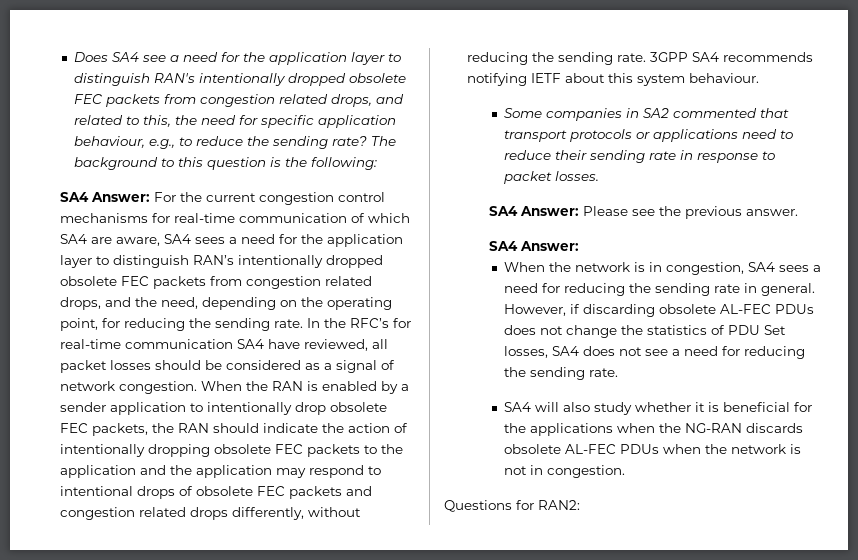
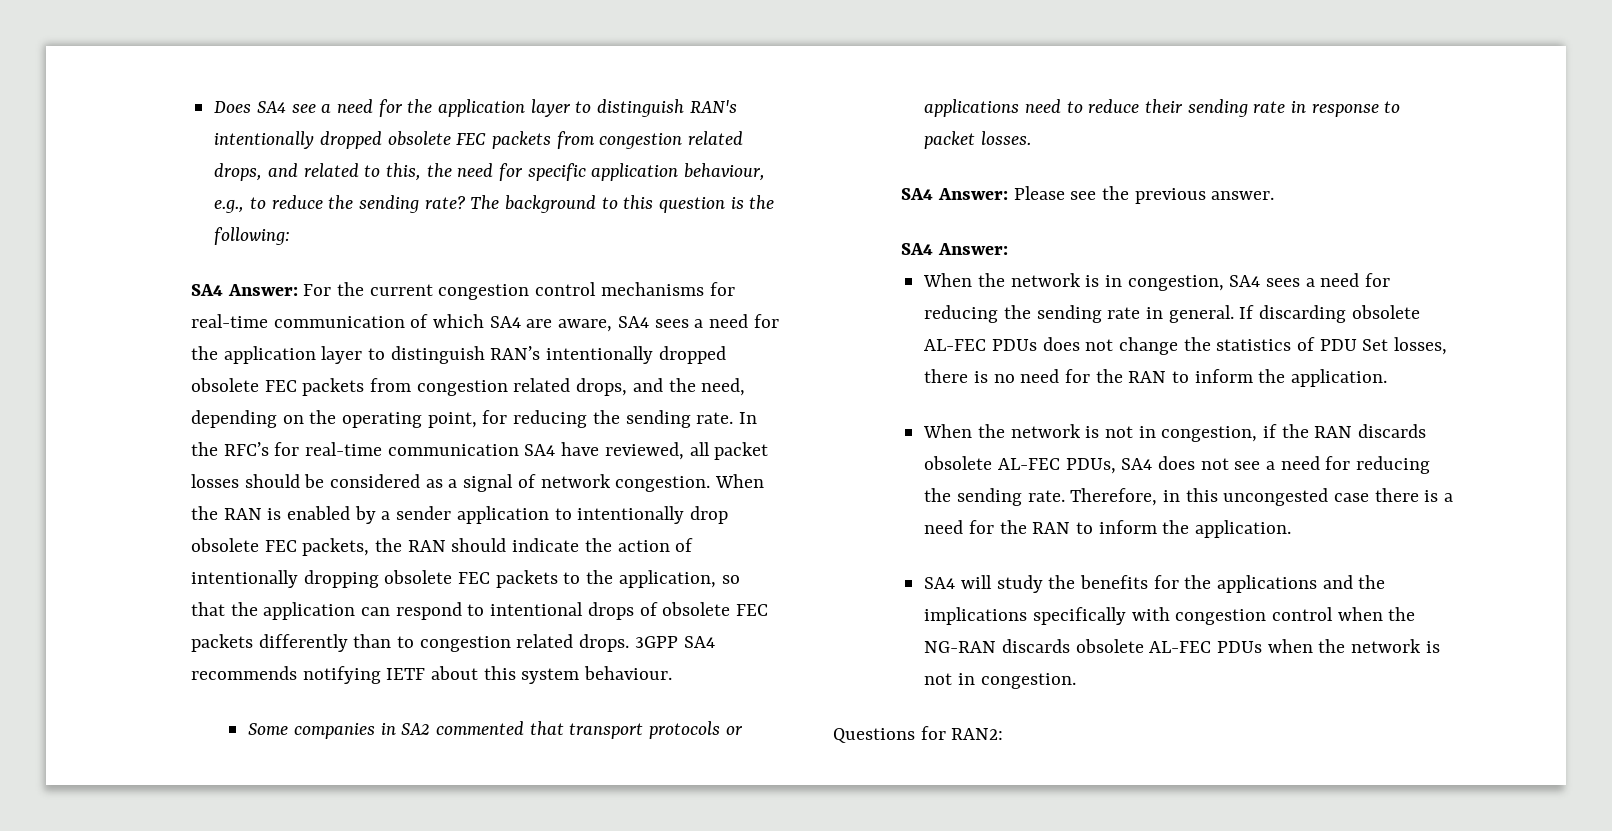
- When the RAN is enabled by a sender application to intentionally drop obsolete FEC packets, the RAN should indicate the action of intentionally dropping obsolete FEC packets to the application and the application may respond to intentional drops of obsolete FEC packets and congestion related drops differently, without reducing the sending rate.
+ When the RAN is enabled by a sender application to intentionally drop obsolete FEC packets, the RAN should indicate the action of intentionally dropping obsolete FEC packets to the application, so that the application can respond to intentional drops of obsolete FEC packets differently than to congestion related drops.
- However, if discarding obsolete AL-FEC PDUs does not change the statistics of PDU Set losses, SA4 does not see a need for reducing the sending rate.
- SA4 will also study whether it is beneficial for the applications when the NG-RAN discards obsolete AL-FEC PDUs when the network is not in congestion.
+ If discarding obsolete AL-FEC PDUs does not change the statistics of PDU Set losses, there is no need for the RAN to inform the application.
+ When the network is not in congestion, if the RAN discards obsolete AL-FEC PDUs, SA4 does not see a need for reducing the sending rate. Therefore, in this uncongested case there is a need for the RAN to inform the application.
+ SA4 will study the benefits for the applications and the implications specifically with congestion control when the NG-RAN discards obsolete AL-FEC PDUs when the network is not in congestion.

